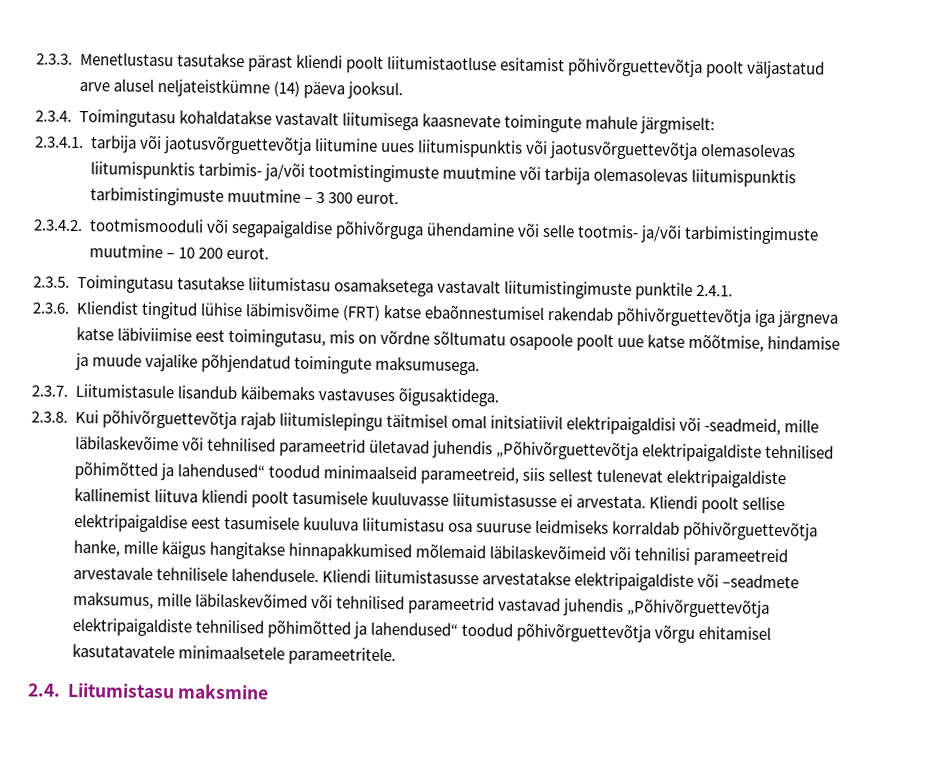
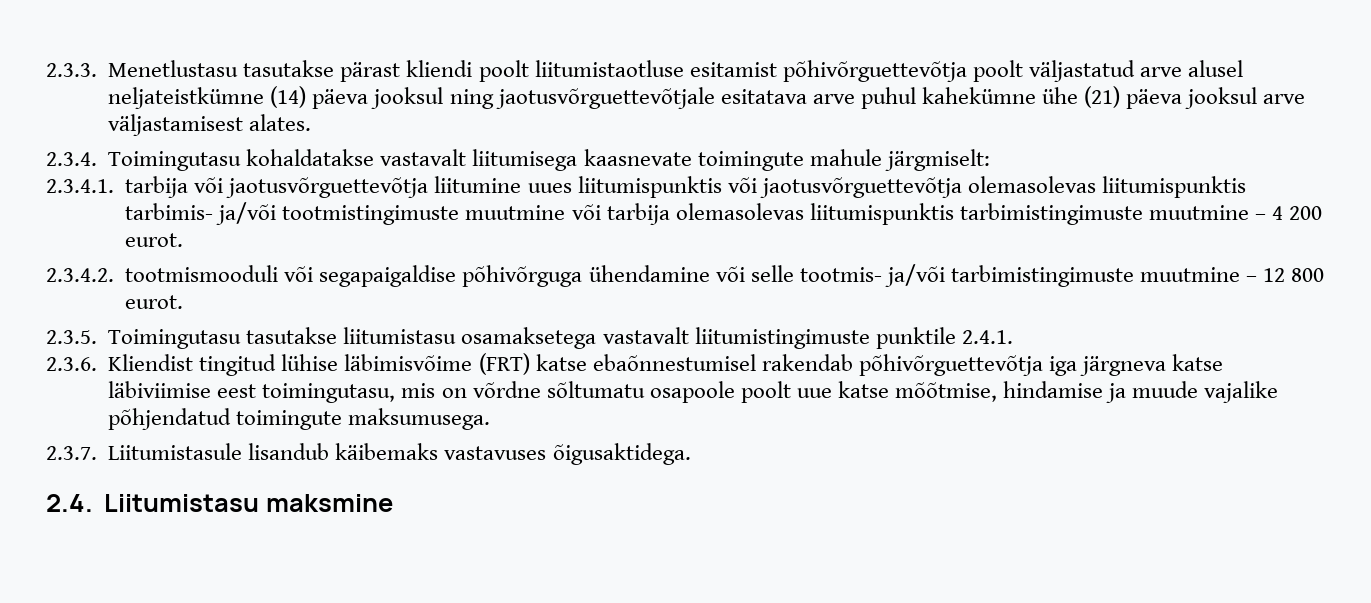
- 2.3.3. Menetlustasu tasutakse pärast kliendi poolt liitumistaotluse esitamist põhivõrguettevõtja poolt väljastatud arve alusel neljateistkümne (14) päeva jooksul.
+ 2.3.3. Menetlustasu tasutakse pärast kliendi poolt liitumistaotluse esitamist põhivõrguettevõtja poolt väljastatud arve alusel neljateistkümne (14) päeva jooksul ning jaotusvõrguettevõtjale esitatava arve puhul kahekümne ühe (21) päeva jooksul arve väljastamisest alates.
- 2.3.4.1. tarbija või jaotusvõrguettevõtja liitumine uues liitumispunktis või jaotusvõrguettevõtja olemasolevas liitumispunktis tarbimis- ja/või tootmistingimuste muutmine või tarbija olemasolevas liitumispunktis tarbimistingimuste muutmine – 3 300 eurot.
+ 2.3.4.1. tarbija või jaotusvõrguettevõtja liitumine uues liitumispunktis või jaotusvõrguettevõtja olemasolevas liitumispunktis tarbimis- ja/või tootmistingimuste muutmine või tarbija olemasolevas liitumispunktis tarbimistingimuste muutmine – 4 200 eurot.
- 2.3.4.2. tootmismooduli või segapaigaldise põhivõrguga ühendamine või selle tootmis- ja/või tarbimistingimuste muutmine – 10 200 eurot.
+ 2.3.4.2. tootmismooduli või segapaigaldise põhivõrguga ühendamine või selle tootmis- ja/või tarbimistingimuste muutmine – 12 800 eurot.
- 2.3.8. Kui põhivõrguettevõtja rajab liitumislepingu täitmisel omal initsiatiivil elektripaigaldisi või -seadmeid, mille läbilaskevõime või tehnilised parameetrid ületavad juhendis „Põhivõrguettevõtja elektripaigaldiste tehnilised põhimõtted ja lahendused“ toodud minimaalseid parameetreid, siis sellest tulenevat elektripaigaldiste kallinemist liituva kliendi poolt tasumisele kuuluvasse liitumistasusse ei arvestata. Kliendi poolt sellise elektripaigaldise eest tasumisele kuuluva liitumistasu osa suuruse leidmiseks korraldab põhivõrguettevõtja hanke, mille käigus hangitakse hinnapakkumised mõlemaid läbilaskevõimeid või tehnilisi parameetreid arvestavale tehnilisele lahendusele. Kliendi liitumistasusse arvestatakse elektripaigaldiste või –seadmete maksumus, mille läbilaskevõimed või tehnilised parameetrid vastavad juhendis „Põhivõrguettevõtja elektripaigaldiste tehnilised põhimõtted ja lahendused“ toodud põhivõrguettevõtja võrgu ehitamisel kasutatavatele minimaalsetele parameetritele.

